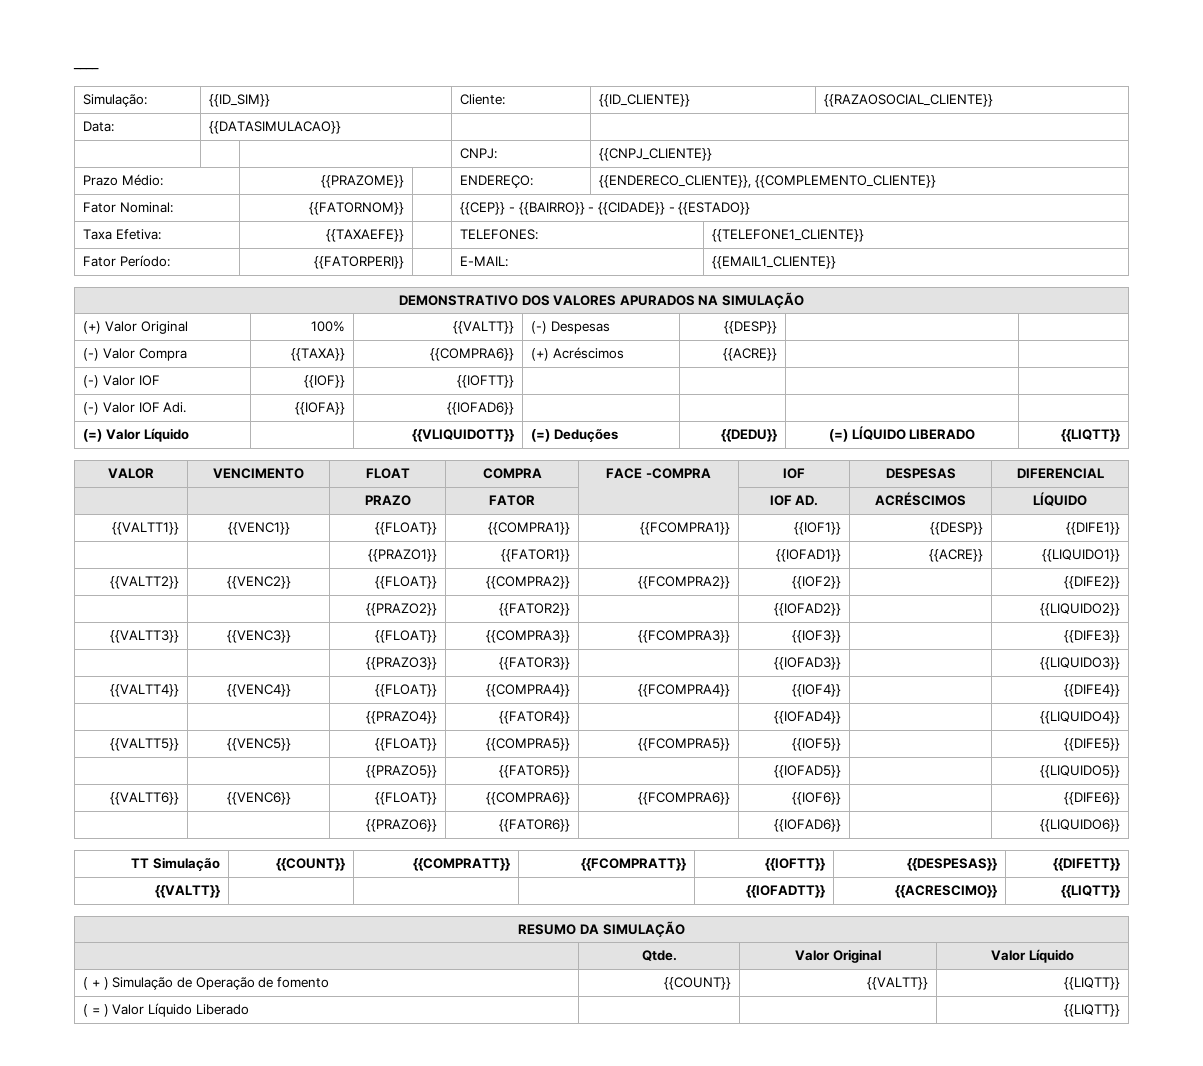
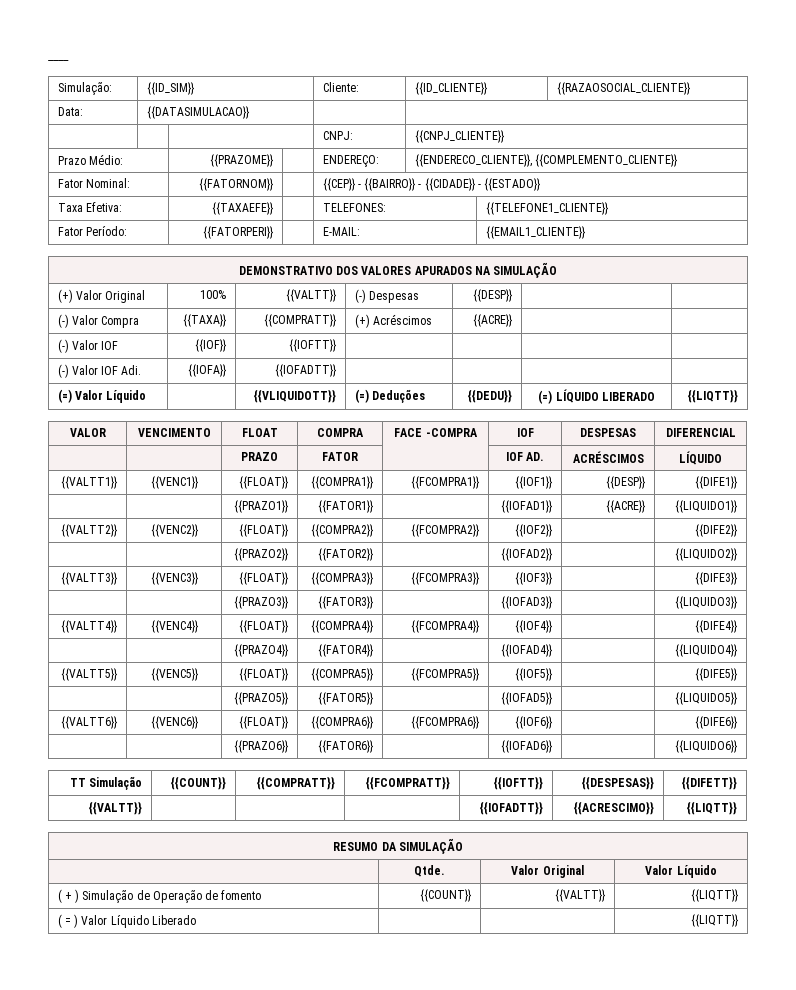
- (-) Valor Compra | {{TAXA}} | {{COMPRA6}} | (+) Acréscimos | {{ACRE}} | |
+ (-) Valor Compra | {{TAXA}} | {{COMPRATT}} | (+) Acréscimos | {{ACRE}} | |
- (-) Valor IOF Adi. | {{IOFA}} | {{IOFAD6}} | | | |
+ (-) Valor IOF Adi. | {{IOFA}} | {{IOFADTT}} | | | |

